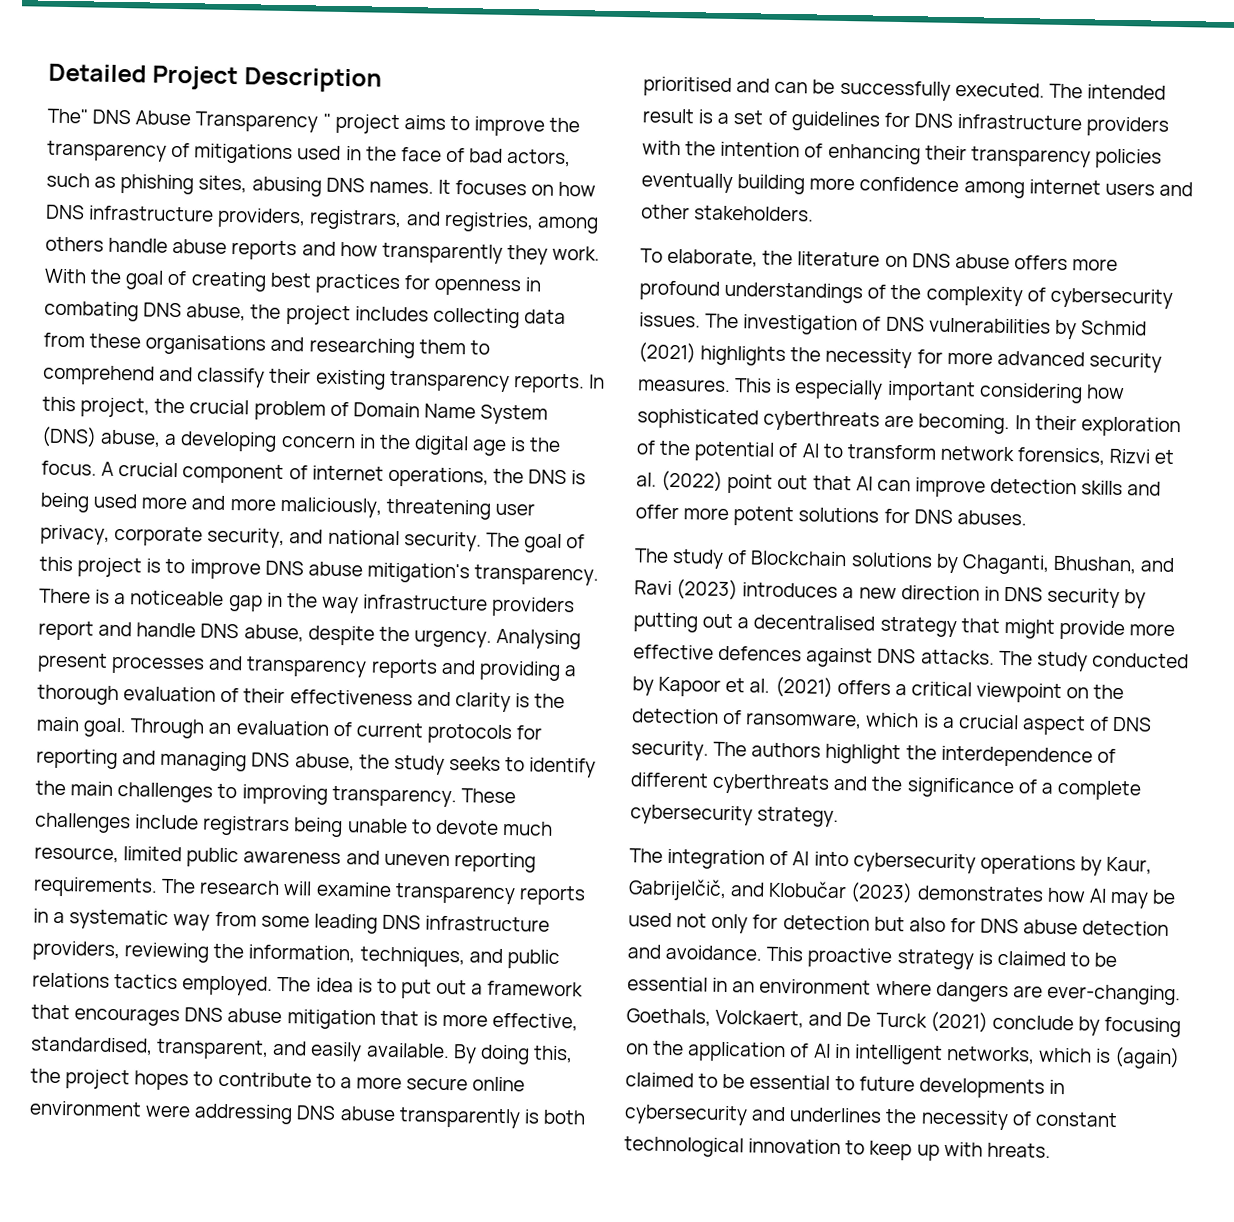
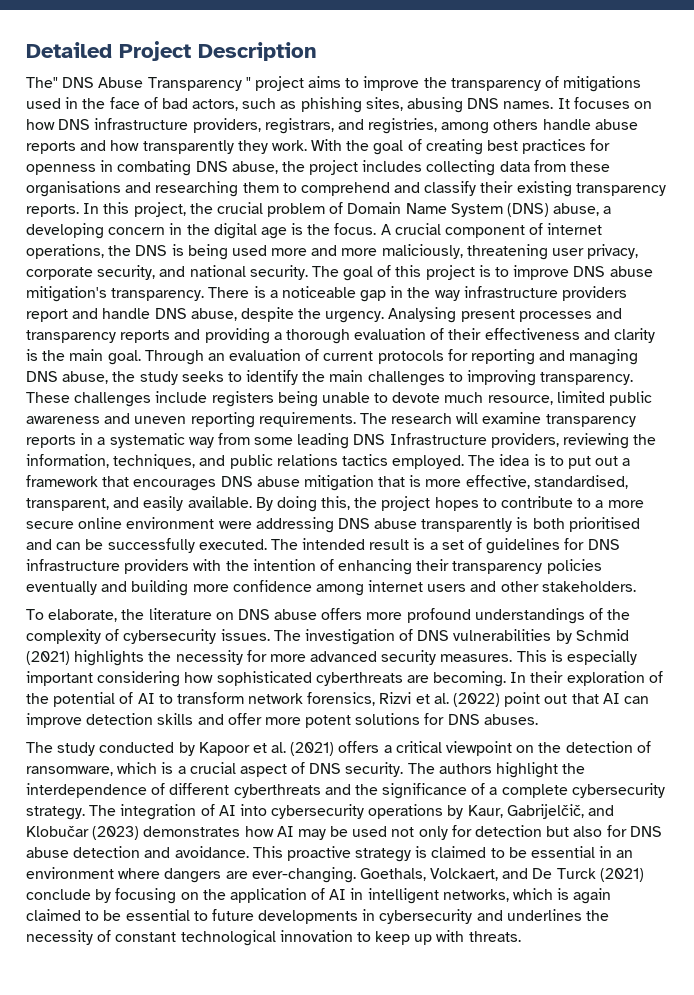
- These challenges include registrars being unable to devote much resource, limited public awareness and uneven reporting requirements.
+ These challenges include registers being unable to devote much resource, limited public awareness and uneven reporting requirements.
- The research will examine transparency reports in a systematic way from some leading DNS infrastructure providers, reviewing the information, techniques, and public relations tactics employed.
+ The research will examine transparency reports in a systematic way from some leading DNS Infrastructure providers, reviewing the information, techniques, and public relations tactics employed.
- The intended result is a set of guidelines for DNS infrastructure providers with the intention of enhancing their transparency policies eventually building more confidence among internet users and other stakeholders.
+ The intended result is a set of guidelines for DNS infrastructure providers with the intention of enhancing their transparency policies eventually and building more confidence among internet users and other stakeholders.
- The study of Blockchain solutions by Chaganti, Bhushan, and Ravi (2023) introduces a new direction in DNS security by putting out a decentralised strategy that might provide more effective defences against DNS attacks. The study conducted by Kapoor et al. (2021) offers a critical viewpoint on the detection of ransomware, which is a crucial aspect of DNS security.
+ The study conducted by Kapoor et al. (2021) offers a critical viewpoint on the detection of ransomware, which is a crucial aspect of DNS security.
- The authors highlight the interdependence of different cyberthreats and the significance of a complete cybersecurity strategy.
- The integration of AI into cybersecurity operations by Kaur, Gabrijelčič, and Klobučar (2023) demonstrates how AI may be used not only for detection but also for DNS abuse detection and avoidance.
+ The authors highlight the interdependence of different cyberthreats and the significance of a complete cybersecurity strategy. The integration of AI into cybersecurity operations by Kaur, Gabrijelčič, and Klobučar (2023) demonstrates how AI may be used not only for detection but also for DNS abuse detection and avoidance.
- Goethals, Volckaert, and De Turck (2021) conclude by focusing on the application of AI in intelligent networks, which is (again) claimed to be essential to future developments in cybersecurity and underlines the necessity of constant technological innovation to keep up with hreats.
+ Goethals, Volckaert, and De Turck (2021) conclude by focusing on the application of AI in intelligent networks, which is again claimed to be essential to future developments in cybersecurity and underlines the necessity of constant technological innovation to keep up with threats.

